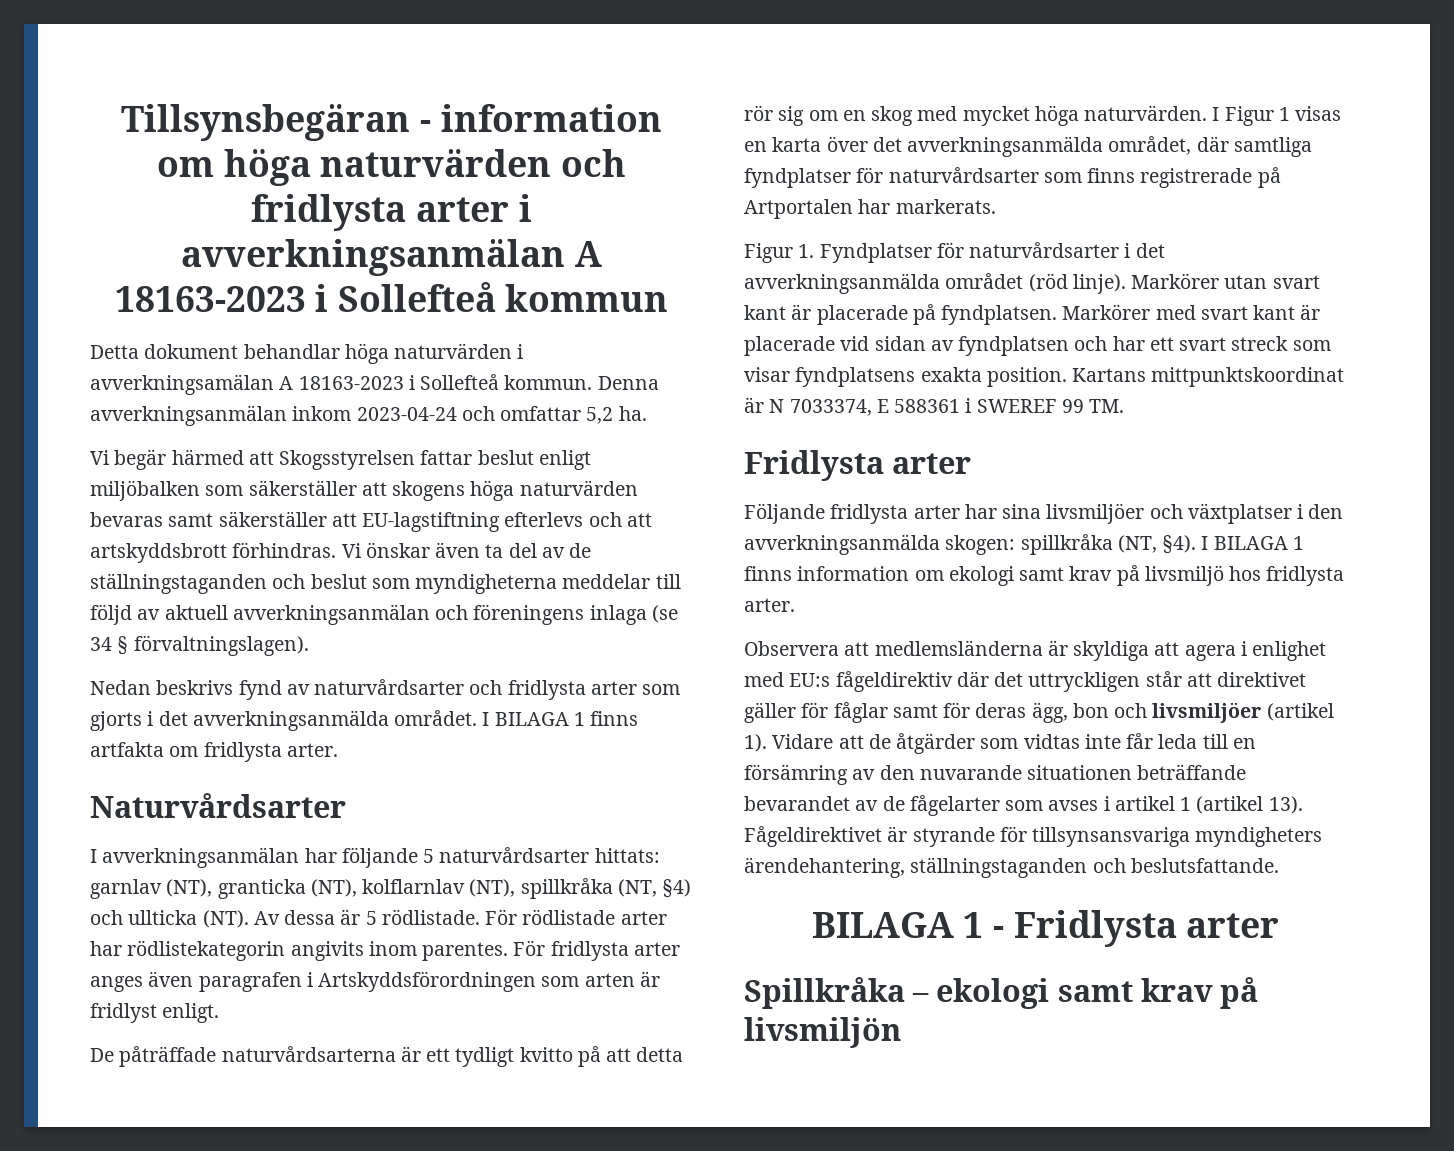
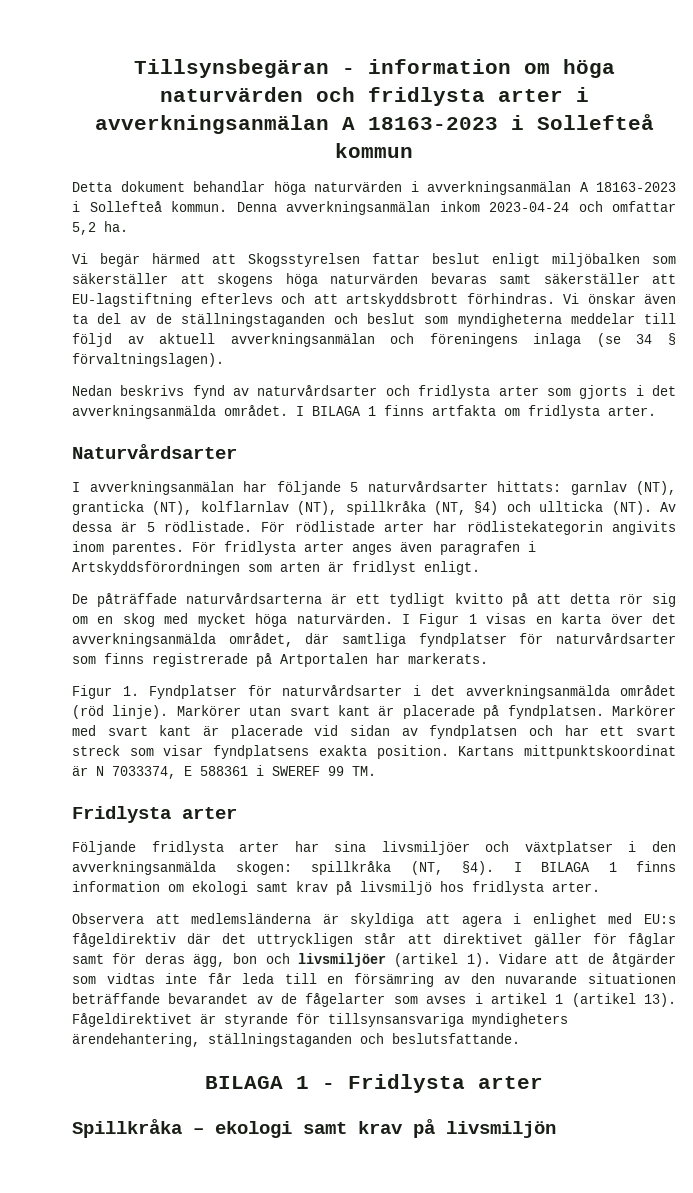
- Detta dokument behandlar höga naturvärden i avverkningsamälan A 18163-2023 i Sollefteå kommun.
+ Detta dokument behandlar höga naturvärden i avverkningsanmälan A 18163-2023 i Sollefteå kommun.

